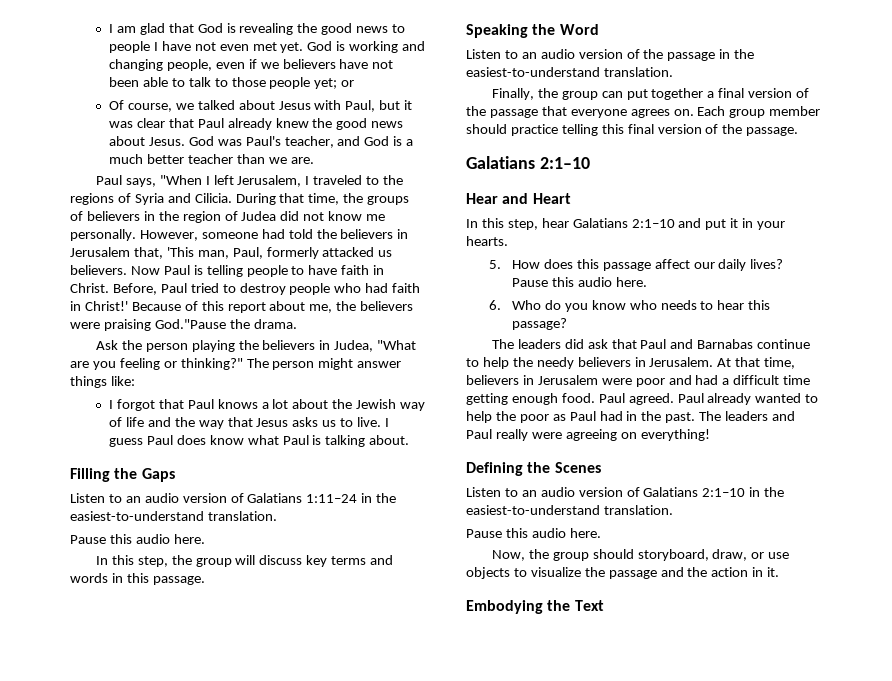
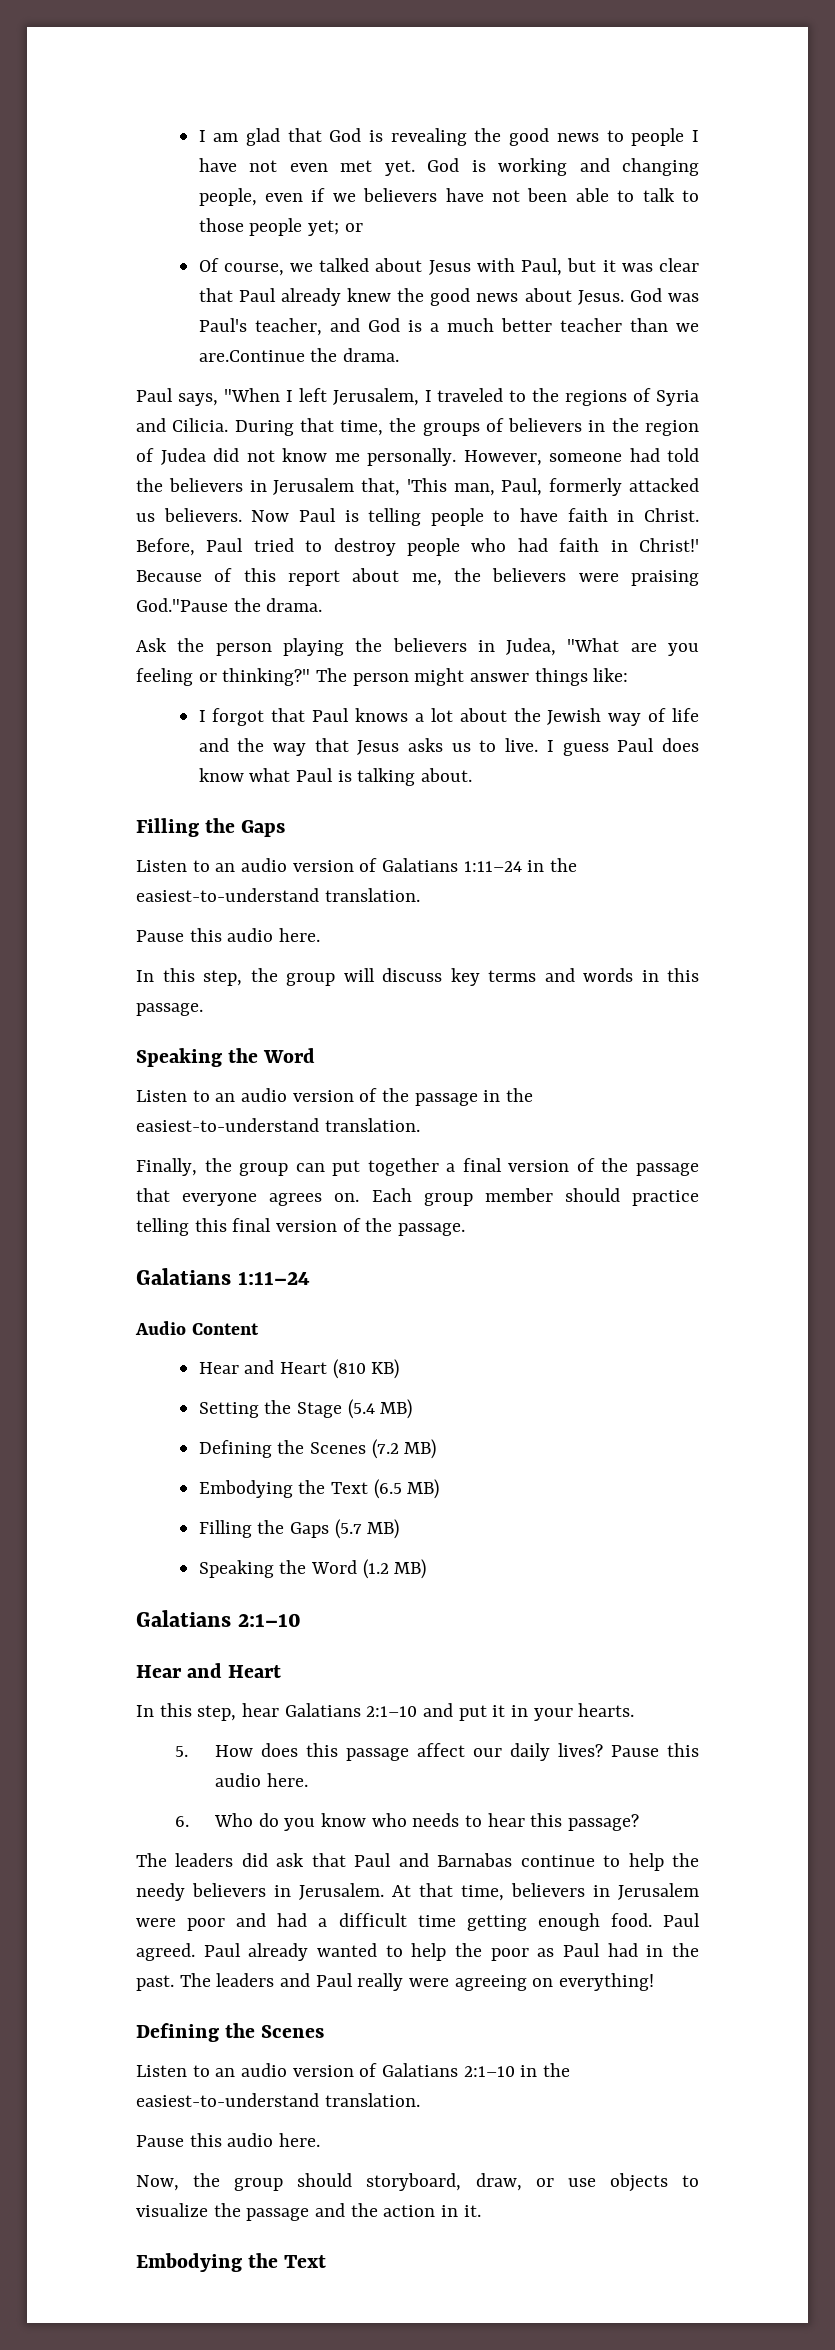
- God was Paul's teacher, and God is a much better teacher than we are.
+ God was Paul's teacher, and God is a much better teacher than we are.Continue the drama.
  Each group member should practice telling this final version of the passage.
+ Galatians 1:11–24
+ Audio Content
+ Hear and Heart (810 KB)
+ Setting the Stage (5.4 MB)
+ Defining the Scenes (7.2 MB)
+ Embodying the Text (6.5 MB)
+ Filling the Gaps (5.7 MB)
+ Speaking the Word (1.2 MB)

